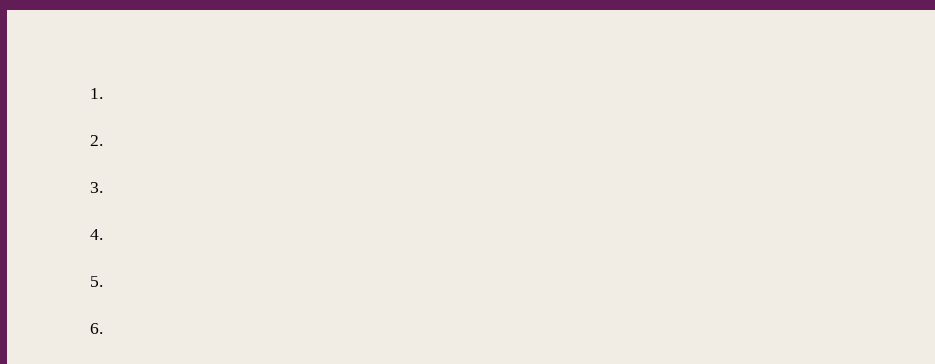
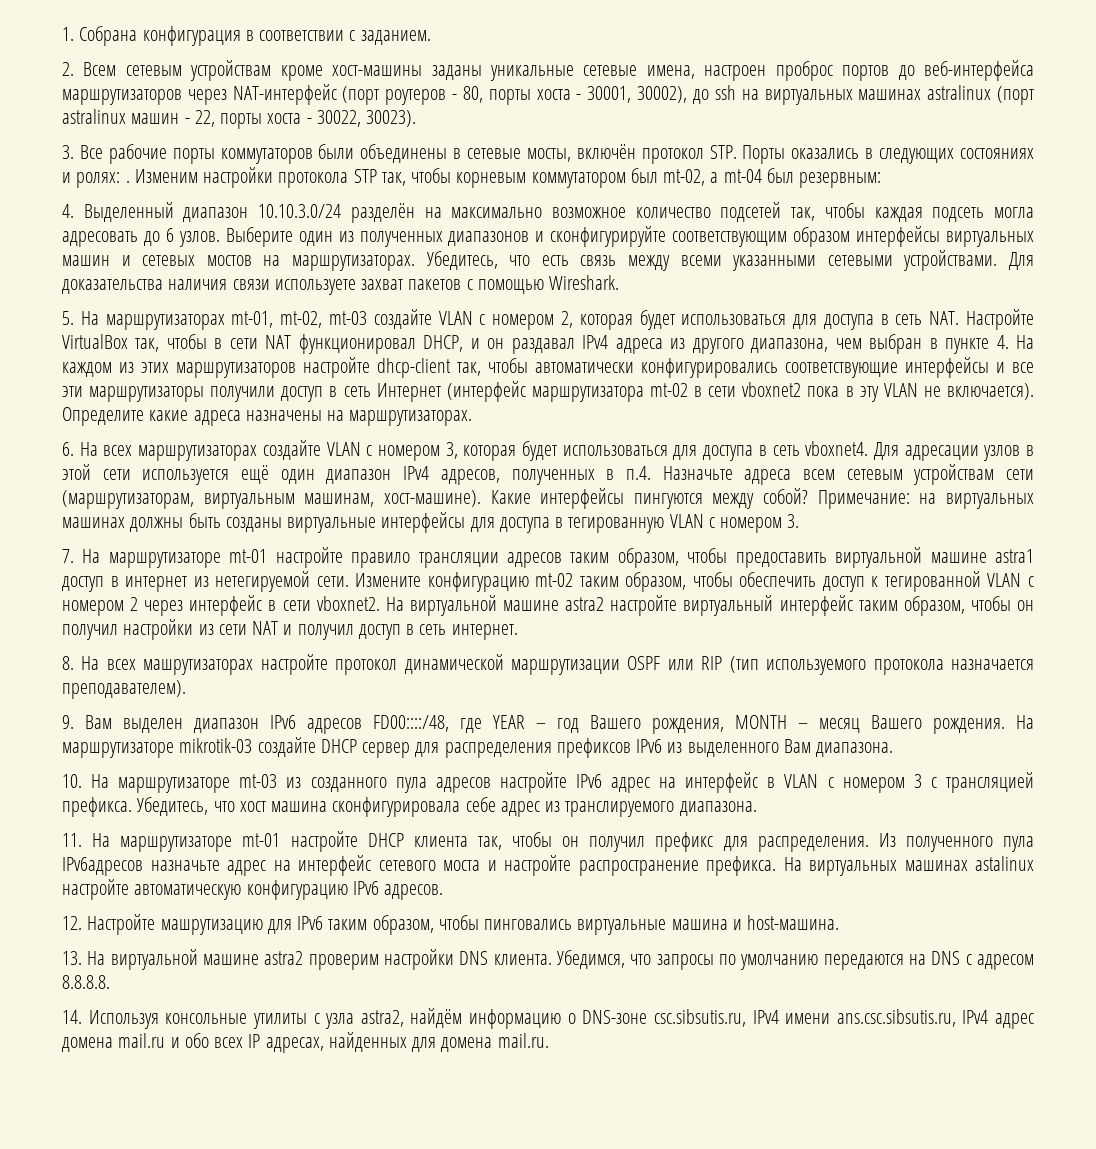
- 1.
- 2.
- 3.
- 4.
- 5.
- 6.
+ 1. Собрана конфигурация в соответствии с заданием.
+ 2. Всем сетевым устройствам кроме хост-машины заданы уникальные сетевые имена, настроен проброс портов до веб-интерфейса маршрутизаторов через NAT-интерфейс (порт роутеров - 80, порты хоста - 30001, 30002), до ssh на виртуальных машинах astralinux (порт astralinux машин - 22, порты хоста - 30022, 30023).
+ 3. Все рабочие порты коммутаторов были объединены в сетевые мосты, включён протокол STP. Порты оказались в следующих состояниях и ролях: . Изменим настройки протокола STP так, чтобы корневым коммутатором был mt-02, а mt-04 был резервным:
+ 4. Выделенный диапазон 10.10.3.0/24 разделён на максимально возможное количество подсетей так, чтобы каждая подсеть могла адресовать до 6 узлов. Выберите один из полученных диапазонов и сконфигурируйте соответствующим образом интерфейсы виртуальных машин и сетевых мостов на маршрутизаторах. Убедитесь, что есть связь между всеми указанными сетевыми устройствами. Для доказательства наличия связи используете захват пакетов с помощью Wireshark.
+ 5. На маршрутизаторах mt-01, mt-02, mt-03 создайте VLAN с номером 2, которая будет использоваться для доступа в сеть NAT. Настройте VirtualBox так, чтобы в сети NAT функционировал DHCP, и он раздавал IPv4 адреса из другого диапазона, чем выбран в пункте 4. На каждом из этих маршрутизаторов настройте dhcp-client так, чтобы автоматически конфигурировались соответствующие интерфейсы и все эти маршрутизаторы получили доступ в сеть Интернет (интерфейс маршрутизатора mt-02 в сети vboxnet2 пока в эту VLAN не включается). Определите какие адреса назначены на маршрутизаторах.
+ 6. На всех маршрутизаторах создайте VLAN с номером 3, которая будет использоваться для доступа в сеть vboxnet4. Для адресации узлов в этой сети используется ещё один диапазон IPv4 адресов, полученных в п.4. Назначьте адреса всем сетевым устройствам сети (маршрутизаторам, виртуальным машинам, хост-машине). Какие интерфейсы пингуются между собой? Примечание: на виртуальных машинах должны быть созданы виртуальные интерфейсы для доступа в тегированную VLAN с номером 3.
+ 7. На маршрутизаторе mt-01 настройте правило трансляции адресов таким образом, чтобы предоставить виртуальной машине astra1 доступ в интернет из нетегируемой сети. Измените конфигурацию mt-02 таким образом, чтобы обеспечить доступ к тегированной VLAN с номером 2 через интерфейс в сети vboxnet2. На виртуальной машине astra2 настройте виртуальный интерфейс таким образом, чтобы он получил настройки из сети NAT и получил доступ в сеть интернет.
+ 8. На всех машрутизаторах настройте протокол динамической маршрутизации OSPF или RIP (тип используемого протокола назначается преподавателем).
+ 9. Вам выделен диапазон IPv6 адресов FD00::::/48, где YEAR – год Вашего рождения, MONTH – месяц Вашего рождения. На маршрутизаторе mikrotik-03 создайте DHCP сервер для распределения префиксов IPv6 из выделенного Вам диапазона.
+ 10. На маршрутизаторе mt-03 из созданного пула адресов настройте IPv6 адрес на интерфейс в VLAN с номером 3 с трансляцией префикса. Убедитесь, что хост машина сконфигурировала себе адрес из транслируемого диапазона.
+ 11. На маршрутизаторе mt-01 настройте DHCP клиента так, чтобы он получил префикс для распределения. Из полученного пула IPv6адресов назначьте адрес на интерфейс сетевого моста и настройте распространение префикса. На виртуальных машинах astalinux настройте автоматическую конфигурацию IPv6 адресов.
+ 12. Настройте машрутизацию для IPv6 таким образом, чтобы пинговались виртуальные машина и host-машина.
+ 13. На виртуальной машине astra2 проверим настройки DNS клиента. Убедимся, что запросы по умолчанию передаются на DNS с адресом 8.8.8.8.
+ 14. Используя консольные утилиты с узла astra2, найдём информацию о DNS-зоне csc.sibsutis.ru, IPv4 имени ans.csc.sibsutis.ru, IPv4 адрес домена mail.ru и обо всех IP адресах, найденных для домена mail.ru.

